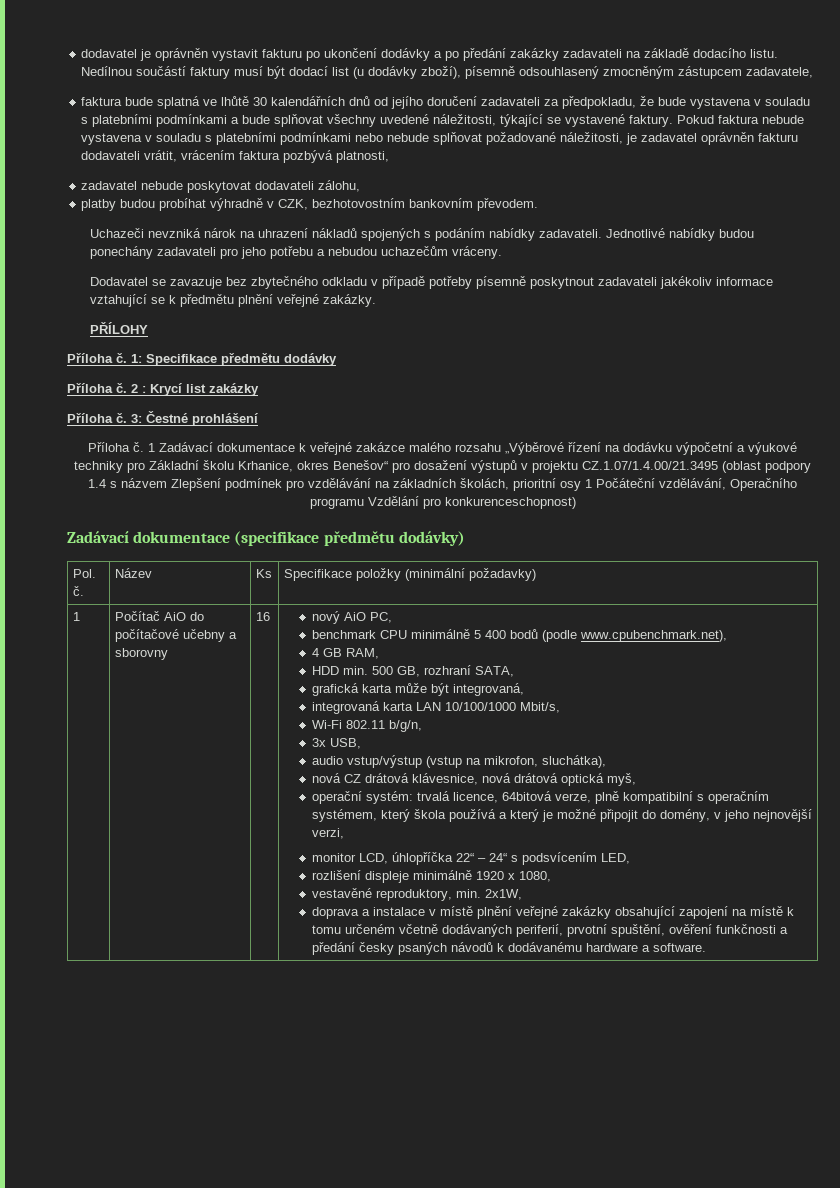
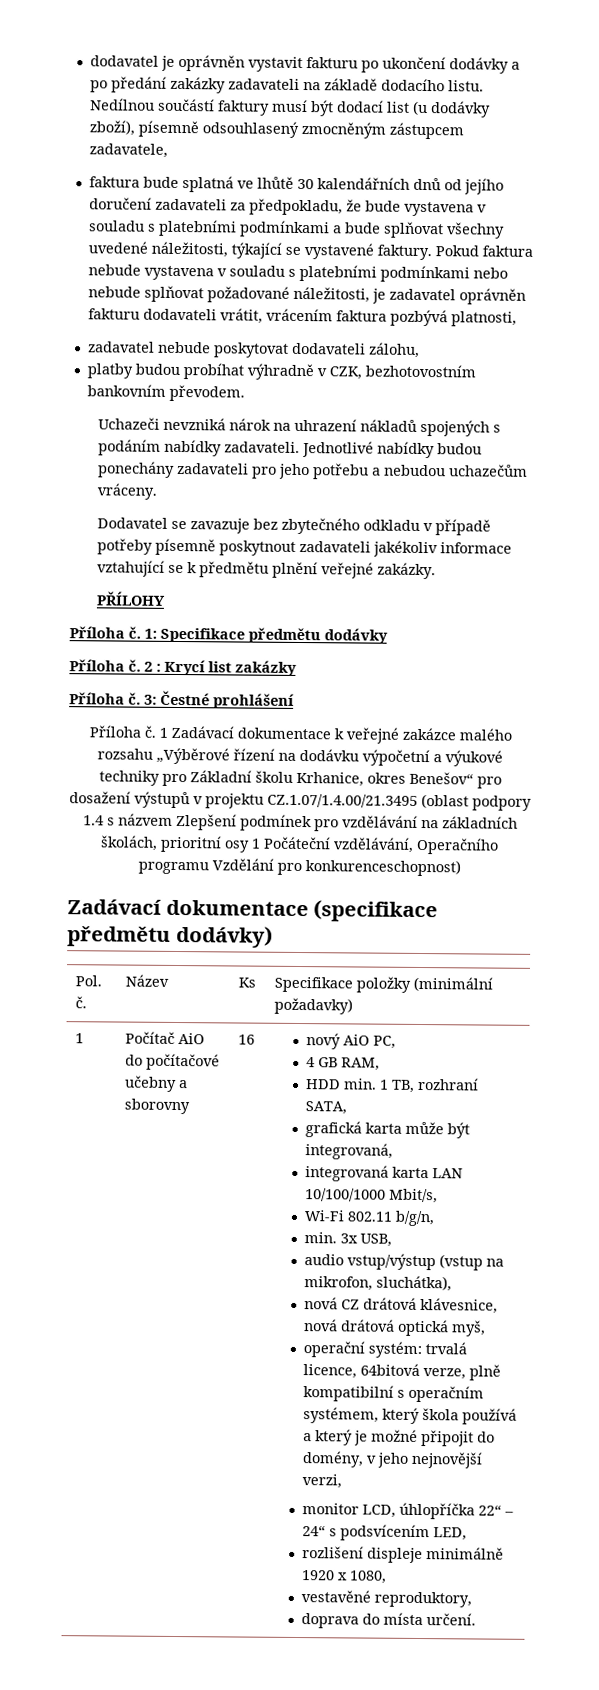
- benchmark CPU minimálně 5 400 bodů (podle www.cpubenchmark.net),
- HDD min. 500 GB, rozhraní SATA,
+ HDD min. 1 TB, rozhraní SATA,
- 3x USB,
+ min. 3x USB,
- vestavěné reproduktory, min. 2x1W,
+ vestavěné reproduktory,
- doprava a instalace v místě plnění veřejné zakázky obsahující zapojení na místě k tomu určeném včetně dodávaných periferií, prvotní spuštění, ověření funkčnosti a předání česky psaných návodů k dodávanému hardware a software.
+ doprava do místa určení.

